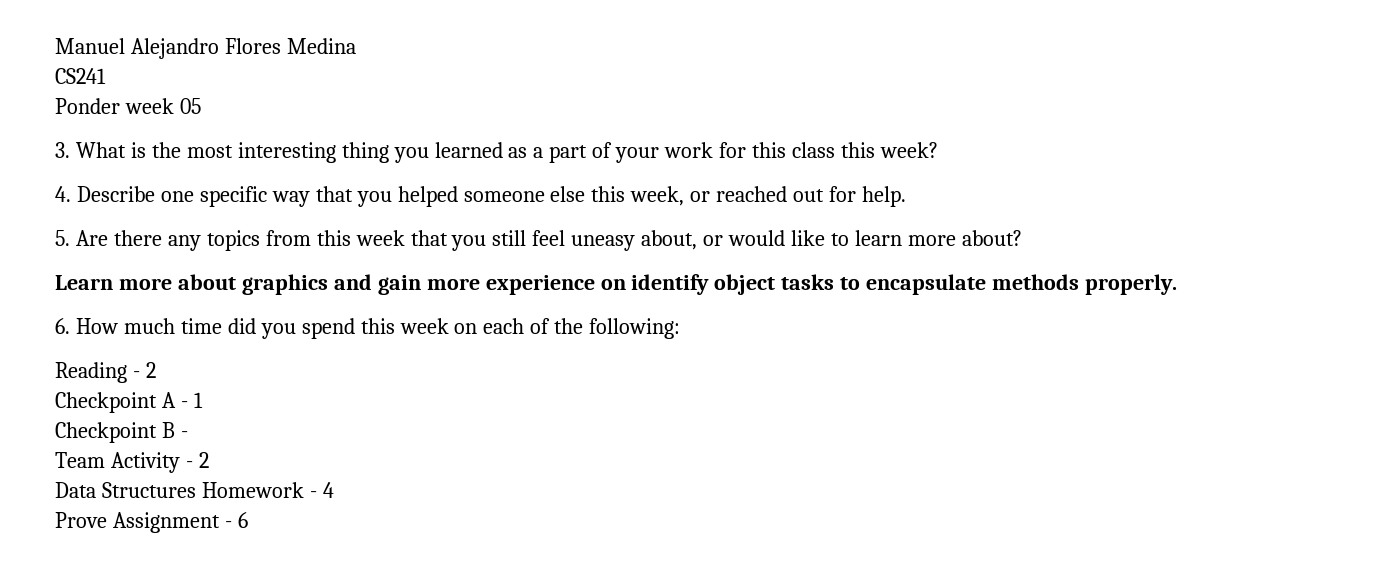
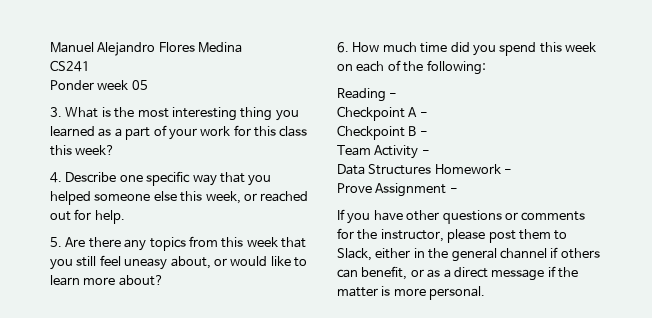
- Learn more about graphics and gain more experience on identify object tasks to encapsulate methods properly.
- Reading - 2
+ Reading -
- Checkpoint A - 1
+ Checkpoint A -
- Team Activity - 2
+ Team Activity -
- Data Structures Homework - 4
+ Data Structures Homework -
- Prove Assignment - 6
+ Prove Assignment -
+ If you have other questions or comments for the instructor, please post them to Slack, either in the general channel if others can benefit, or as a direct message if the matter is more personal.

